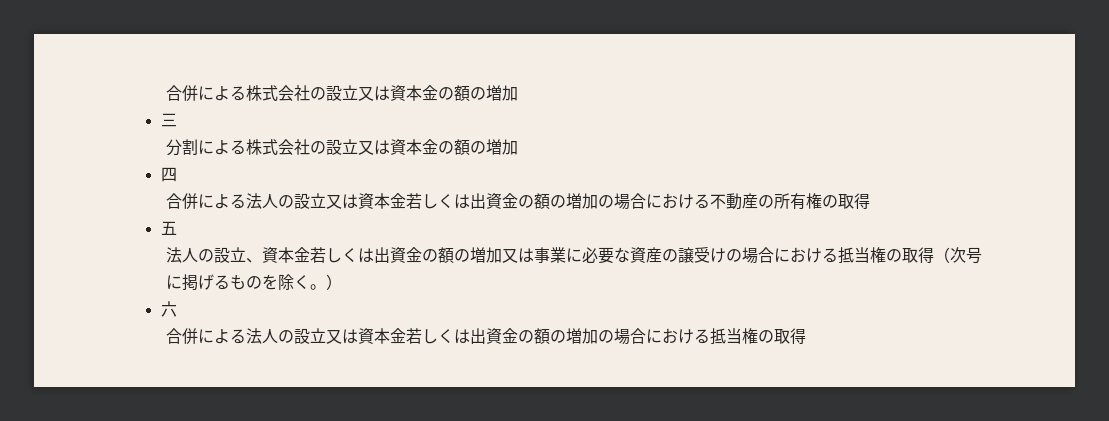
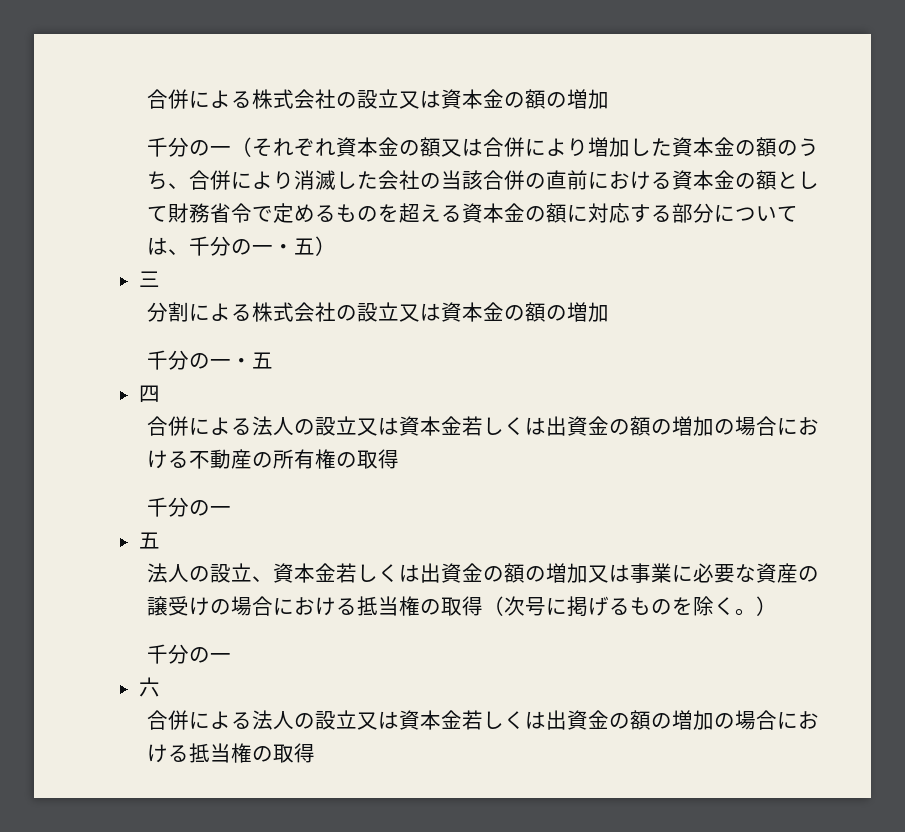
+ 千分の一（それぞれ資本金の額又は合併により増加した資本金の額のうち、合併により消滅した会社の当該合併の直前における資本金の額として財務省令で定めるものを超える資本金の額に対応する部分については、千分の一・五）
  分割による株式会社の設立又は資本金の額の増加
+ 千分の一・五
  合併による法人の設立又は資本金若しくは出資金の額の増加の場合における不動産の所有権の取得
+ 千分の一
  法人の設立、資本金若しくは出資金の額の増加又は事業に必要な資産の譲受けの場合における抵当権の取得（次号に掲げるものを除く。）
+ 千分の一

